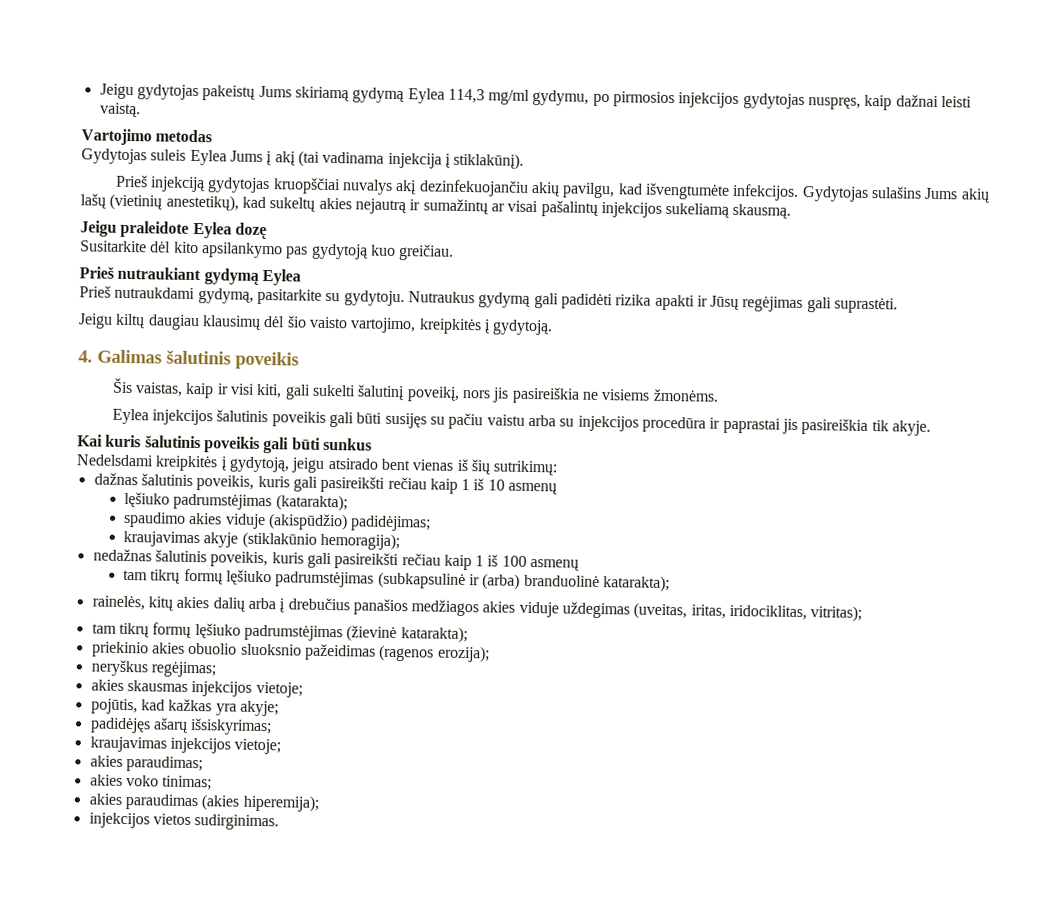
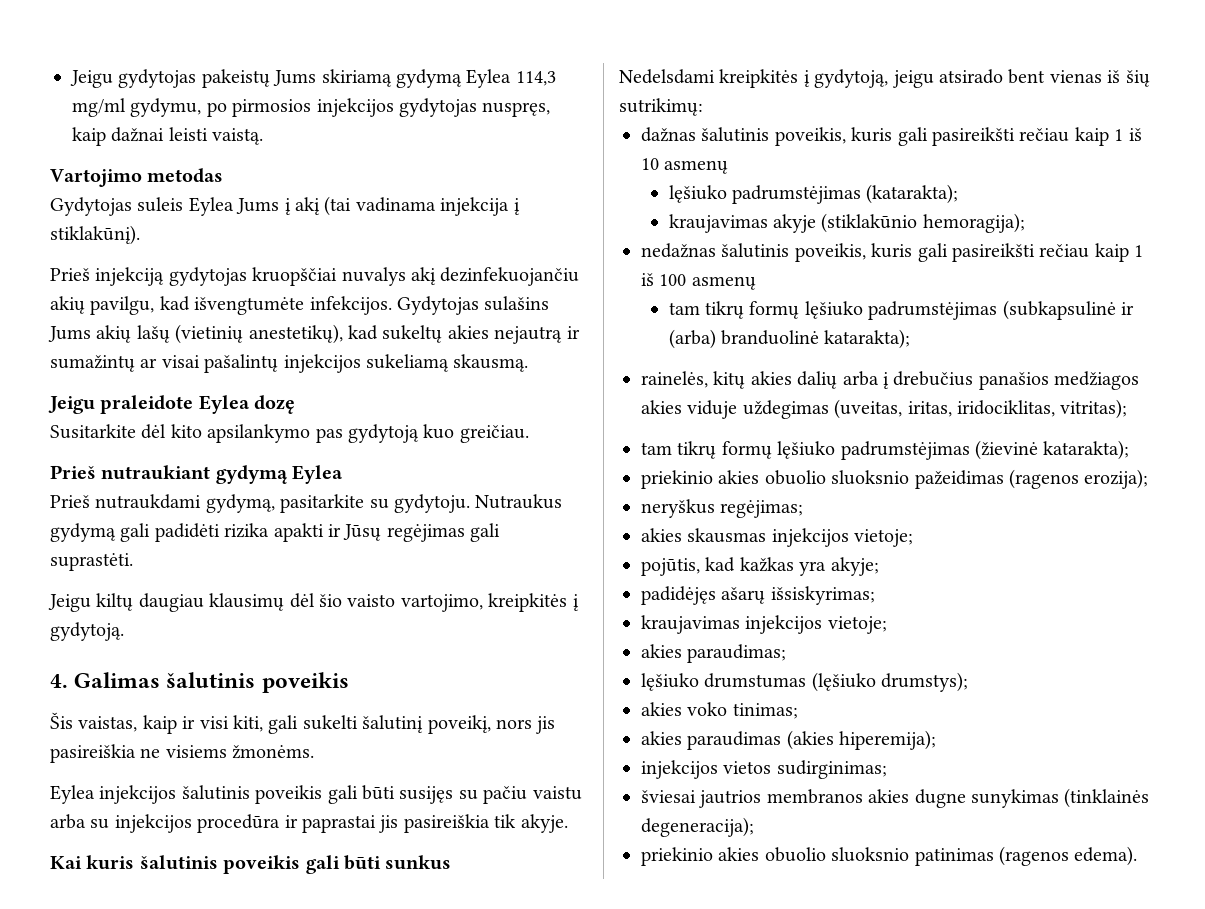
- spaudimo akies viduje (akispūdžio) padidėjimas;
+ lęšiuko drumstumas (lęšiuko drumstys);
- injekcijos vietos sudirginimas.
+ injekcijos vietos sudirginimas;
+ šviesai jautrios membranos akies dugne sunykimas (tinklainės degeneracija);
+ priekinio akies obuolio sluoksnio patinimas (ragenos edema).

